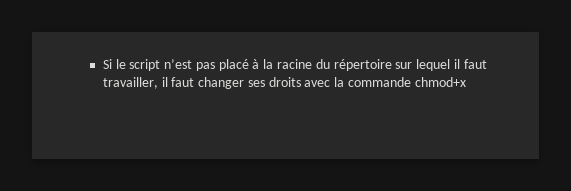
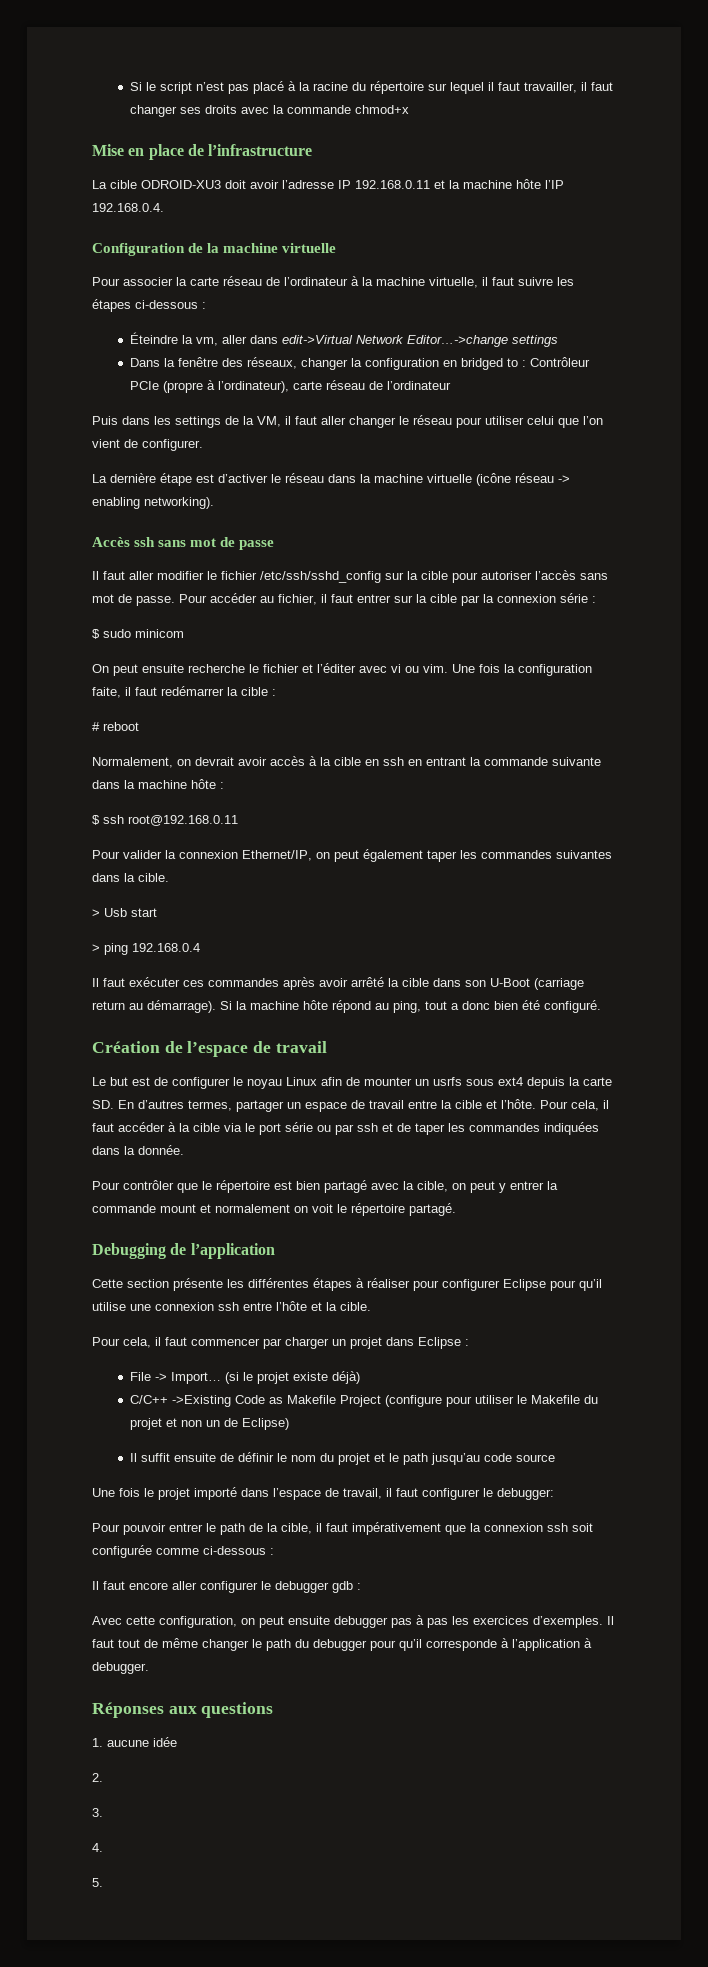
+ Mise en place de l’infrastructure
+ La cible ODROID-XU3 doit avoir l’adresse IP 192.168.0.11 et la machine hôte l’IP 192.168.0.4.
+ Configuration de la machine virtuelle
+ Pour associer la carte réseau de l’ordinateur à la machine virtuelle, il faut suivre les étapes ci-dessous :
+ Éteindre la vm, aller dans edit->Virtual Network Editor…->change settings
+ Dans la fenêtre des réseaux, changer la configuration en bridged to : Contrôleur PCIe (propre à l’ordinateur), carte réseau de l’ordinateur
+ Puis dans les settings de la VM, il faut aller changer le réseau pour utiliser celui que l’on vient de configurer.
+ La dernière étape est d’activer le réseau dans la machine virtuelle (icône réseau -> enabling networking).
+ Accès ssh sans mot de passe
+ Il faut aller modifier le fichier /etc/ssh/sshd_config sur la cible pour autoriser l’accès sans mot de passe. Pour accéder au fichier, il faut entrer sur la cible par la connexion série :
+ $ sudo minicom
+ On peut ensuite recherche le fichier et l’éditer avec vi ou vim. Une fois la configuration faite, il faut redémarrer la cible :
+ # reboot
+ Normalement, on devrait avoir accès à la cible en ssh en entrant la commande suivante dans la machine hôte :
+ $ ssh root@192.168.0.11
+ Pour valider la connexion Ethernet/IP, on peut également taper les commandes suivantes dans la cible.
+ > Usb start
+ > ping 192.168.0.4
+ Il faut exécuter ces commandes après avoir arrêté la cible dans son U-Boot (carriage return au démarrage). Si la machine hôte répond au ping, tout a donc bien été configuré.
+ Création de l’espace de travail
+ Le but est de configurer le noyau Linux afin de mounter un usrfs sous ext4 depuis la carte SD. En d’autres termes, partager un espace de travail entre la cible et l’hôte. Pour cela, il faut accéder à la cible via le port série ou par ssh et de taper les commandes indiquées dans la donnée.
+ Pour contrôler que le répertoire est bien partagé avec la cible, on peut y entrer la commande mount et normalement on voit le répertoire partagé.
+ Debugging de l’application
+ Cette section présente les différentes étapes à réaliser pour configurer Eclipse pour qu’il utilise une connexion ssh entre l’hôte et la cible.
+ Pour cela, il faut commencer par charger un projet dans Eclipse :
+ File -> Import… (si le projet existe déjà)
+ C/C++ ->Existing Code as Makefile Project (configure pour utiliser le Makefile du projet et non un de Eclipse)
+ Il suffit ensuite de définir le nom du projet et le path jusqu’au code source
+ Une fois le projet importé dans l’espace de travail, il faut configurer le debugger:
+ Pour pouvoir entrer le path de la cible, il faut impérativement que la connexion ssh soit configurée comme ci-dessous :
+ Il faut encore aller configurer le debugger gdb :
+ Avec cette configuration, on peut ensuite debugger pas à pas les exercices d’exemples. Il faut tout de même changer le path du debugger pour qu’il corresponde à l’application à debugger.
+ Réponses aux questions
+ 1. aucune idée
+ 2.
+ 3.
+ 4.
+ 5.

